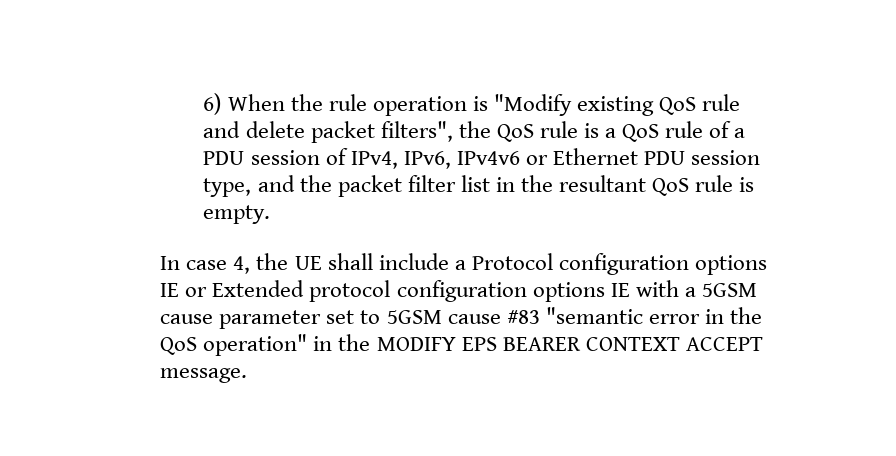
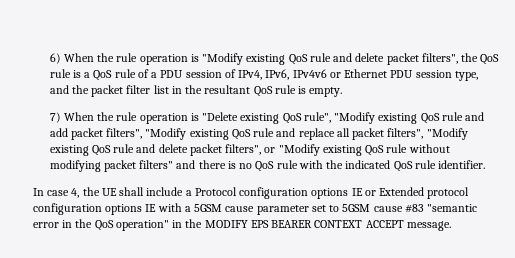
+ 7) When the rule operation is "Delete existing QoS rule", "Modify existing QoS rule and add packet filters", "Modify existing QoS rule and replace all packet filters", "Modify existing QoS rule and delete packet filters", or "Modify existing QoS rule without modifying packet filters" and there is no QoS rule with the indicated QoS rule identifier.

